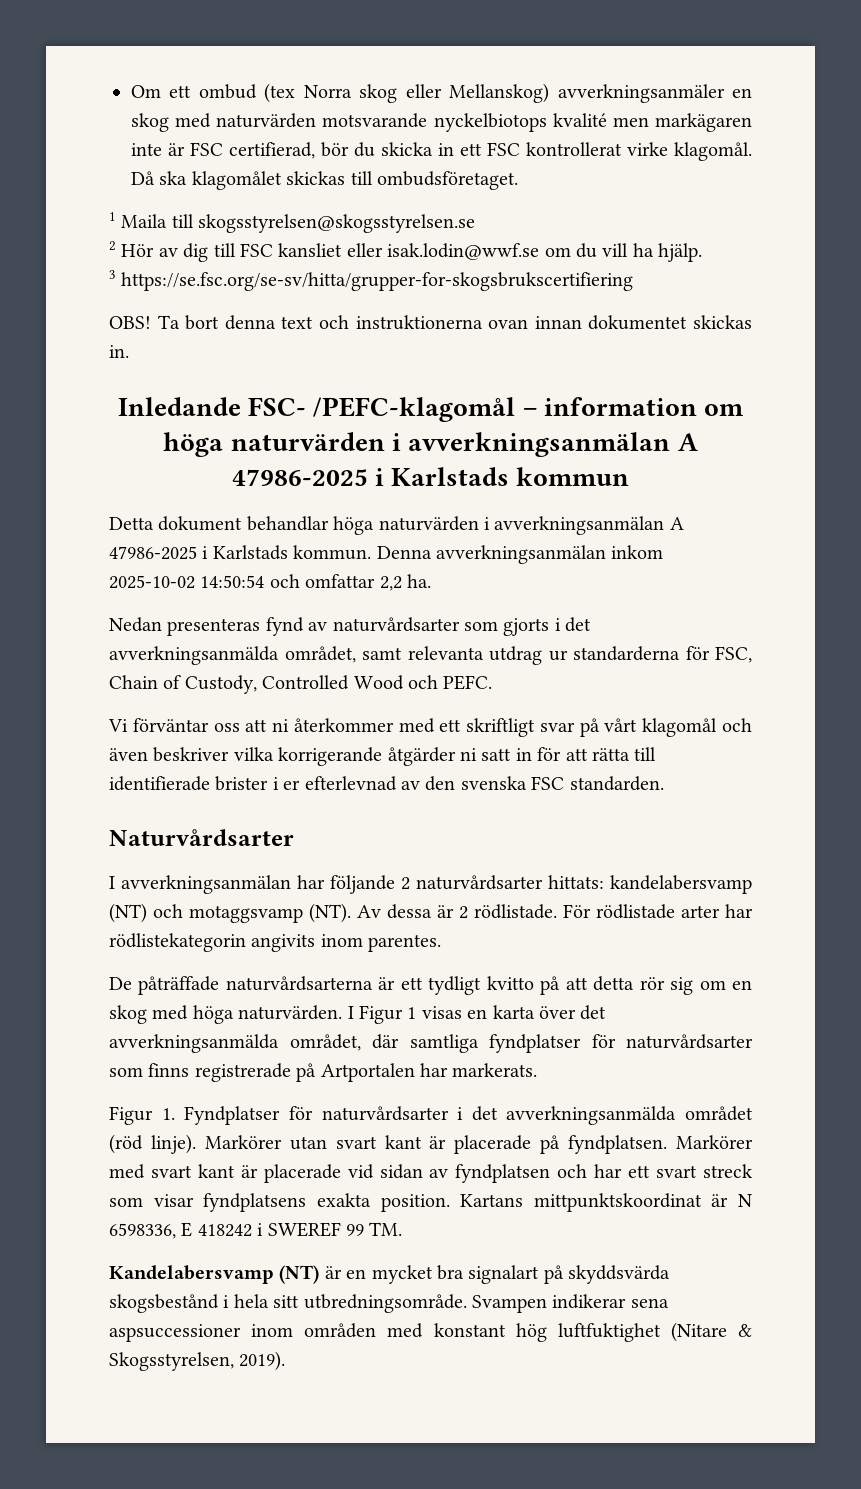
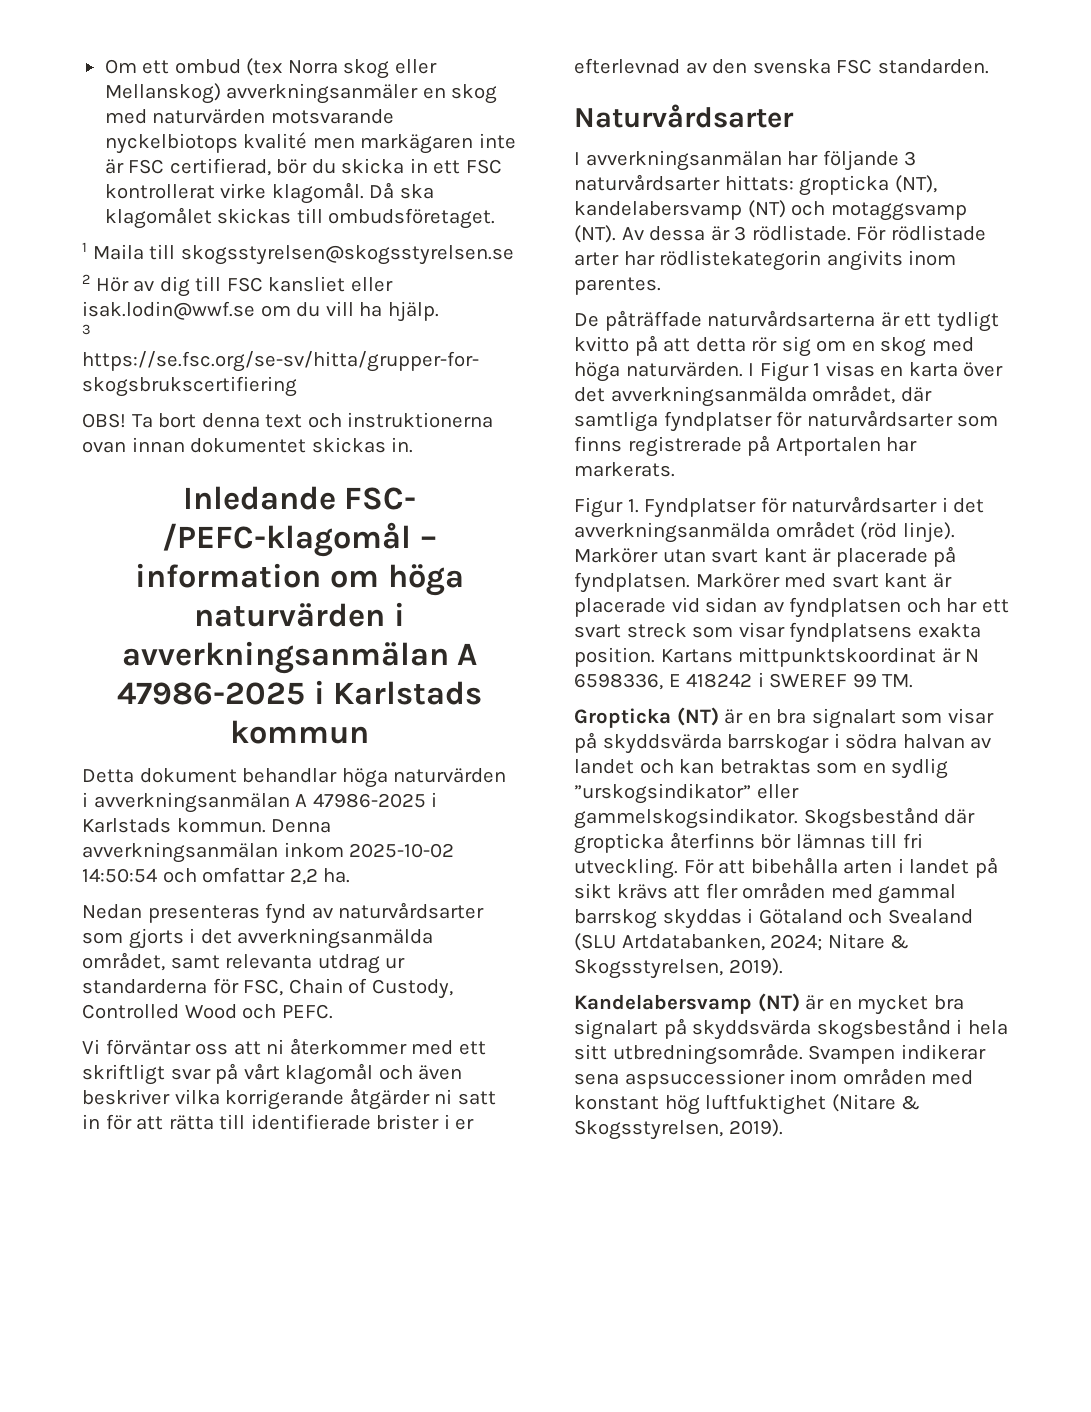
- I avverkningsanmälan har följande 2 naturvårdsarter hittats: kandelabersvamp (NT) och motaggsvamp (NT). Av dessa är 2 rödlistade.
+ I avverkningsanmälan har följande 3 naturvårdsarter hittats: gropticka (NT), kandelabersvamp (NT) och motaggsvamp (NT). Av dessa är 3 rödlistade.
+ Gropticka (NT) är en bra signalart som visar på skyddsvärda barrskogar i södra halvan av landet och kan betraktas som en sydlig ”urskogsindikator” eller gammelskogsindikator. Skogsbestånd där gropticka återfinns bör lämnas till fri utveckling. För att bibehålla arten i landet på sikt krävs att fler områden med gammal barrskog skyddas i Götaland och Svealand (SLU Artdatabanken, 2024; Nitare & Skogsstyrelsen, 2019).

